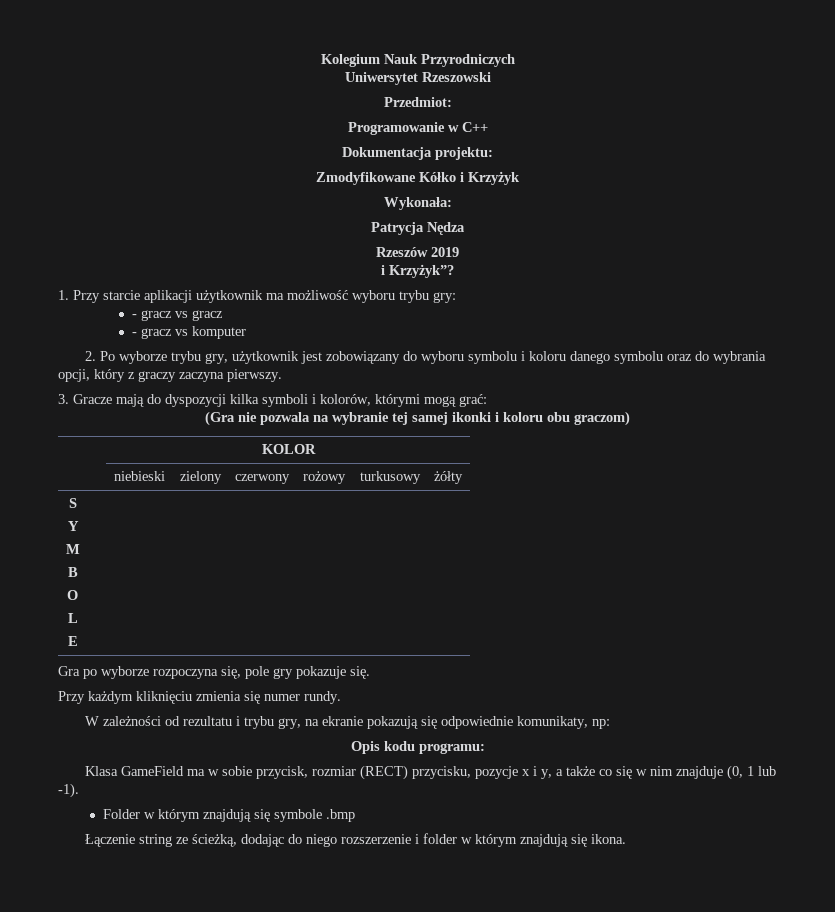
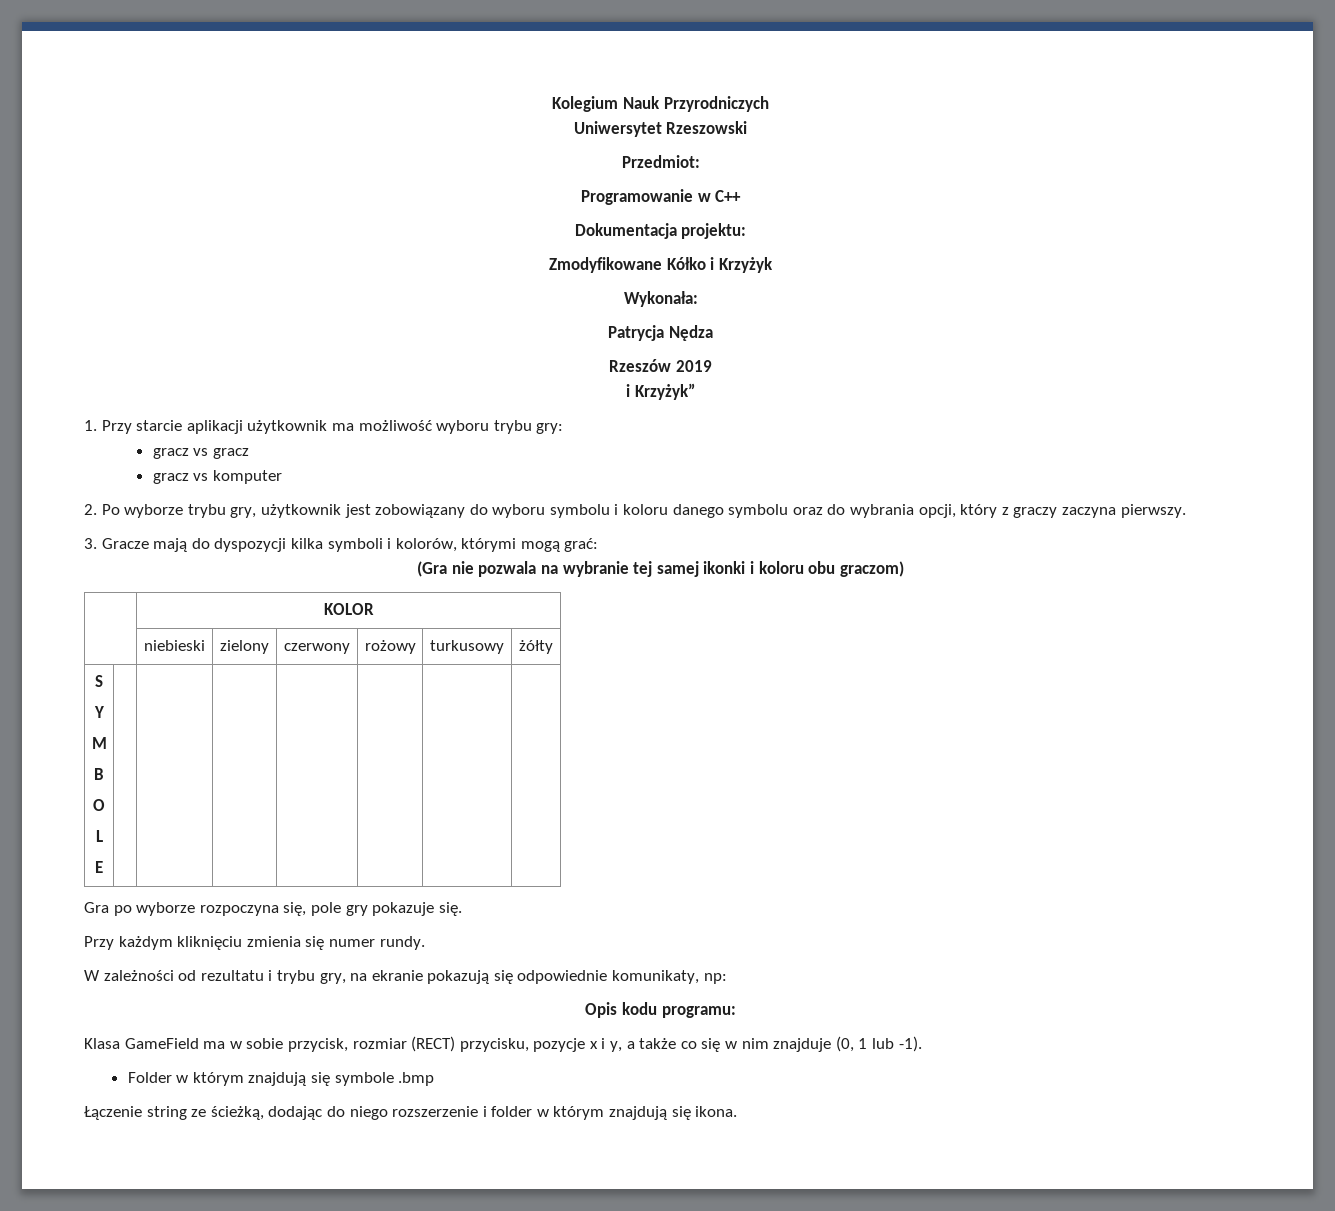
- i Krzyżyk”?
+ i Krzyżyk”
- - gracz vs gracz
+ gracz vs gracz
- - gracz vs komputer
+ gracz vs komputer

